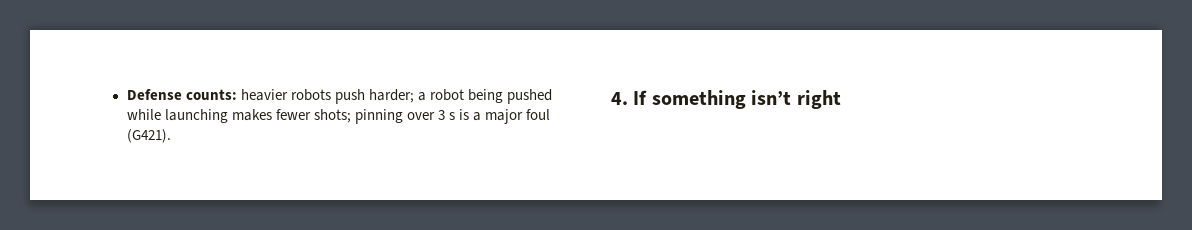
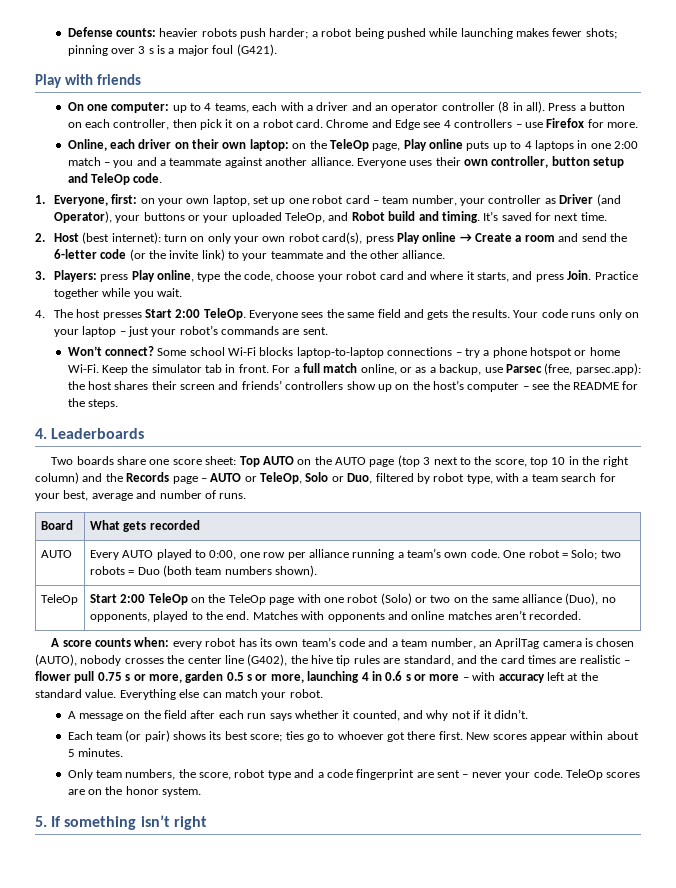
- 4. If something isn’t right
+ Play with friends
+ On one computer: up to 4 teams, each with a driver and an operator controller (8 in all). Press a button on each controller, then pick it on a robot card. Chrome and Edge see 4 controllers – use Firefox for more.
+ Online, each driver on their own laptop: on the TeleOp page, Play online puts up to 4 laptops in one 2:00 match – you and a teammate against another alliance. Everyone uses their own controller, button setup and TeleOp code.
+ 1. Everyone, first: on your own laptop, set up one robot card – team number, your controller as Driver (and Operator), your buttons or your uploaded TeleOp, and Robot build and timing. It’s saved for next time.
+ 2. Host (best internet): turn on only your own robot card(s), press Play online → Create a room and send the 6-letter code (or the invite link) to your teammate and the other alliance.
+ 3. Players: press Play online, type the code, choose your robot card and where it starts, and press Join. Practice together while you wait.
+ 4. The host presses Start 2:00 TeleOp. Everyone sees the same field and gets the results. Your code runs only on your laptop – just your robot’s commands are sent.
+ Won’t connect? Some school Wi-Fi blocks laptop-to-laptop connections – try a phone hotspot or home Wi-Fi. Keep the simulator tab in front. For a full match online, or as a backup, use Parsec (free, parsec.app): the host shares their screen and friends’ controllers show up on the host’s computer – see the README for the steps.
+ 4. Leaderboards
+ Two boards share one score sheet: Top AUTO on the AUTO page (top 3 next to the score, top 10 in the right column) and the Records page – AUTO or TeleOp, Solo or Duo, filtered by robot type, with a team search for your best, average and number of runs.
+ Board | What gets recorded
+ AUTO | Every AUTO played to 0:00, one row per alliance running a team’s own code. One robot = Solo; two robots = Duo (both team numbers shown).
+ TeleOp | Start 2:00 TeleOp on the TeleOp page with one robot (Solo) or two on the same alliance (Duo), no opponents, played to the end. Matches with opponents and online matches aren’t recorded.
+ A score counts when: every robot has its own team’s code and a team number, an AprilTag camera is chosen (AUTO), nobody crosses the center line (G402), the hive tip rules are standard, and the card times are realistic – flower pull 0.75 s or more, garden 0.5 s or more, launching 4 in 0.6 s or more – with accuracy left at the standard value. Everything else can match your robot.
+ A message on the field after each run says whether it counted, and why not if it didn’t.
+ Each team (or pair) shows its best score; ties go to whoever got there first. New scores appear within about 5 minutes.
+ Only team numbers, the score, robot type and a code fingerprint are sent – never your code. TeleOp scores are on the honor system.
+ 5. If something isn’t right

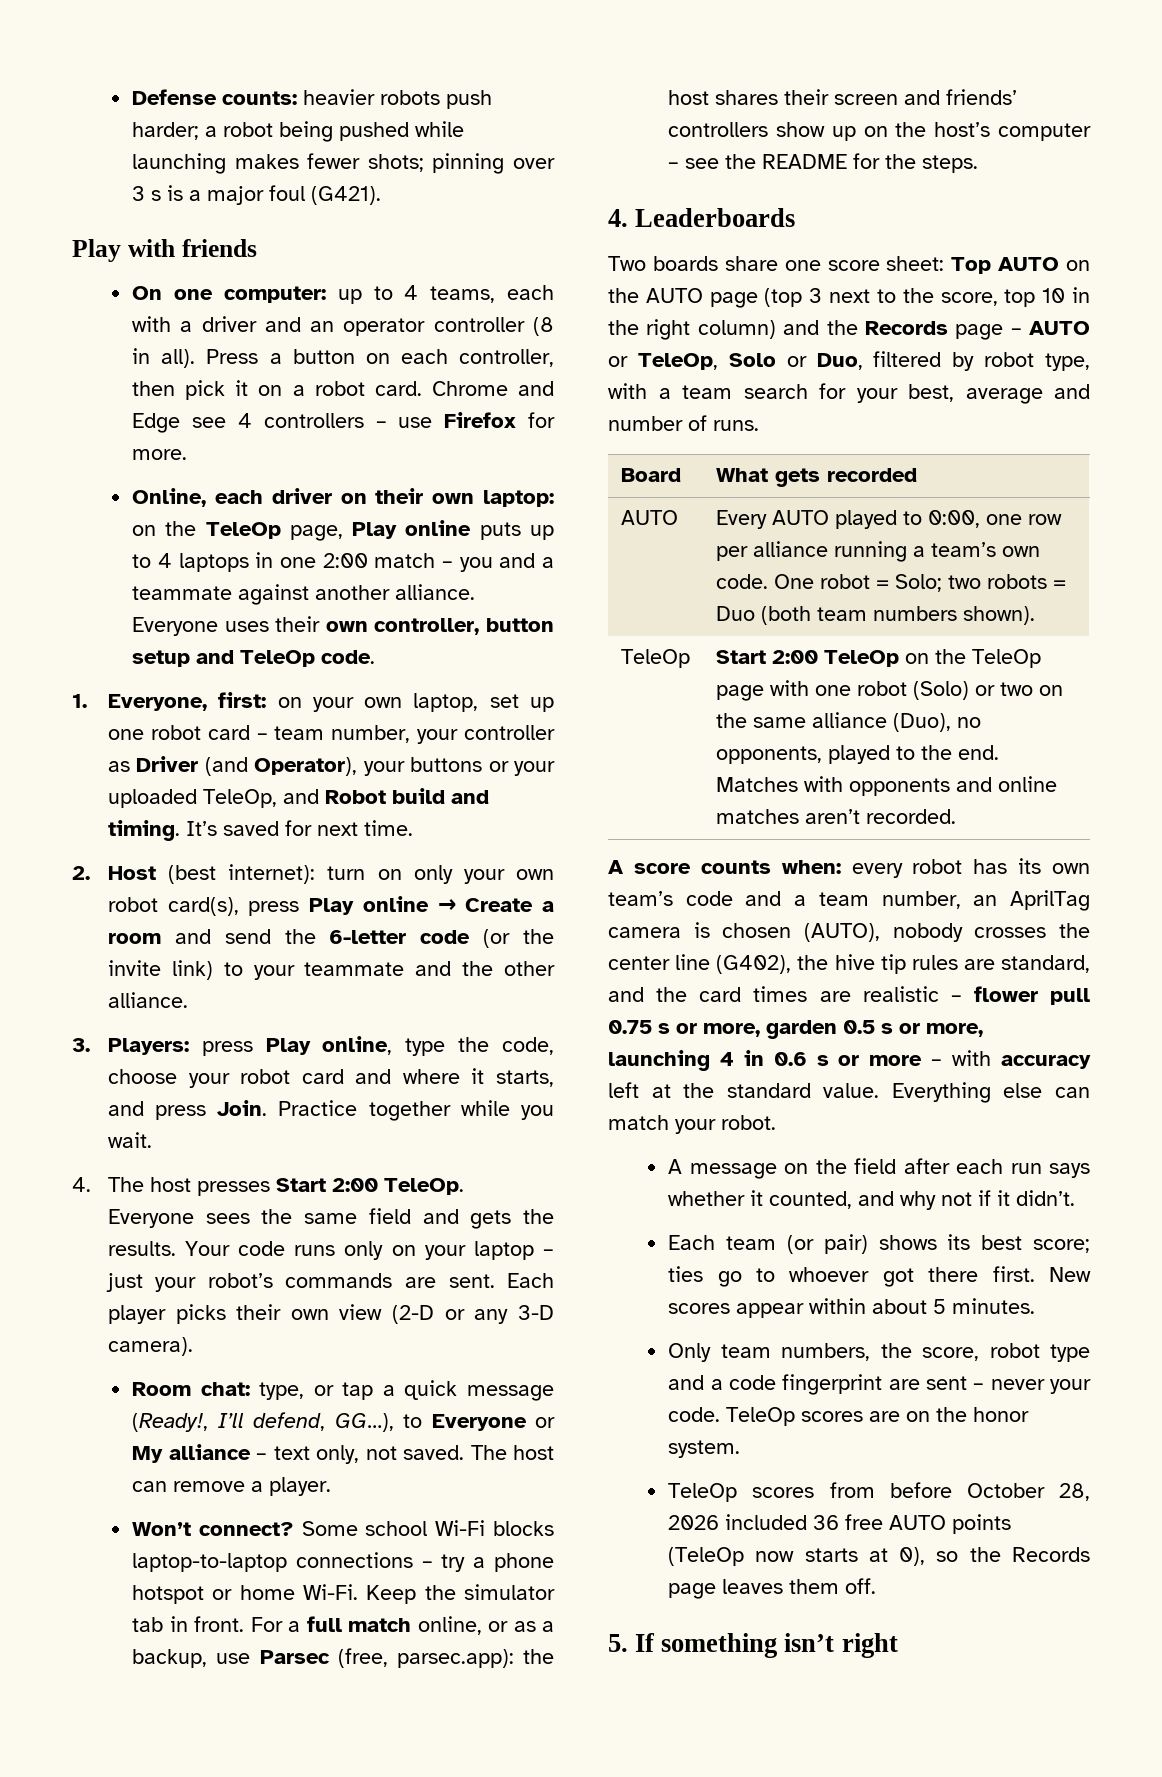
+ Each player picks their own view (2-D or any 3-D camera).
+ Room chat: type, or tap a quick message (Ready!, I’ll defend, GG…), to Everyone or My alliance – text only, not saved. The host can remove a player.
+ TeleOp scores from before October 28, 2026 included 36 free AUTO points (TeleOp now starts at 0), so the Records page leaves them off.

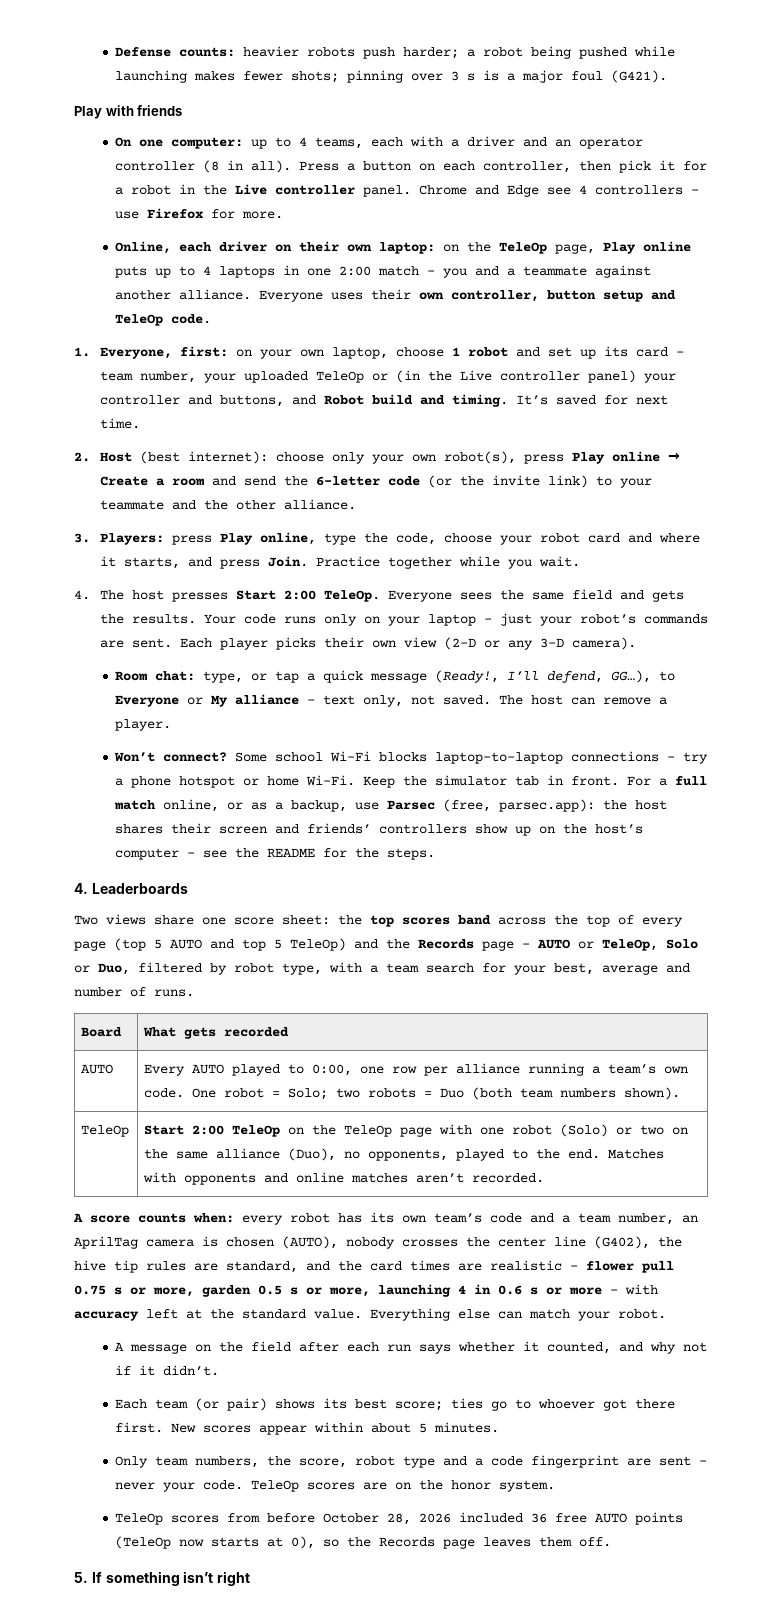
- Press a button on each controller, then pick it on a robot card.
+ Press a button on each controller, then pick it for a robot in the Live controller panel.
- 1. Everyone, first: on your own laptop, set up one robot card – team number, your controller as Driver (and Operator), your buttons or your uploaded TeleOp, and Robot build and timing.
+ 1. Everyone, first: on your own laptop, choose 1 robot and set up its card – team number, your uploaded TeleOp or (in the Live controller panel) your controller and buttons, and Robot build and timing.
- 2. Host (best internet): turn on only your own robot card(s), press Play online → Create a room and send the 6-letter code (or the invite link) to your teammate and the other alliance.
+ 2. Host (best internet): choose only your own robot(s), press Play online → Create a room and send the 6-letter code (or the invite link) to your teammate and the other alliance.
- Two boards share one score sheet: Top AUTO on the AUTO page (top 3 next to the score, top 10 in the right column) and the Records page – AUTO or TeleOp, Solo or Duo, filtered by robot type, with a team search for your best, average and number of runs.
+ Two views share one score sheet: the top scores band across the top of every page (top 5 AUTO and top 5 TeleOp) and the Records page – AUTO or TeleOp, Solo or Duo, filtered by robot type, with a team search for your best, average and number of runs.

